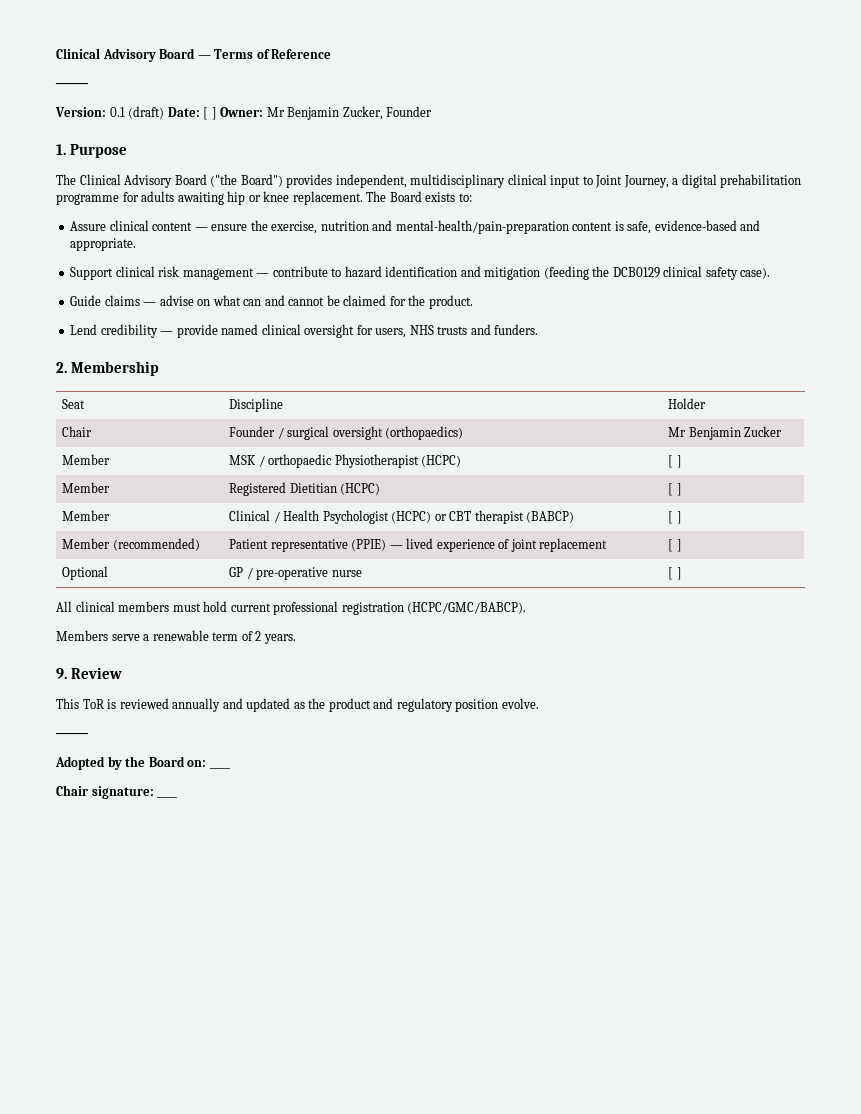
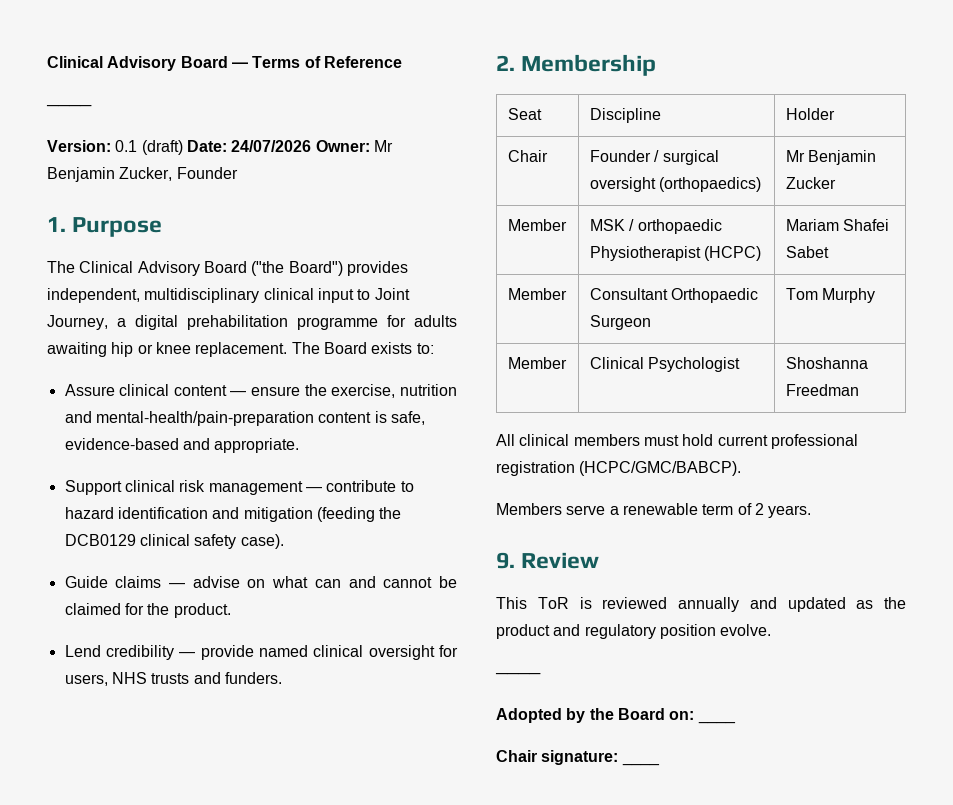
- Version: 0.1 (draft) Date: [ ] Owner: Mr Benjamin Zucker, Founder
+ Version: 0.1 (draft) Date: 24/07/2026 Owner: Mr Benjamin Zucker, Founder
- Member | MSK / orthopaedic Physiotherapist (HCPC) | [ ]
- Member | Registered Dietitian (HCPC) | [ ]
+ Member | MSK / orthopaedic Physiotherapist (HCPC) | Mariam Shafei Sabet
+ Member | Consultant Orthopaedic Surgeon | Tom Murphy
- Member | Clinical / Health Psychologist (HCPC) or CBT therapist (BABCP) | [ ]
- Member (recommended) | Patient representative (PPIE) — lived experience of joint replacement | [ ]
- Optional | GP / pre-operative nurse | [ ]
+ Member | Clinical Psychologist | Shoshanna Freedman

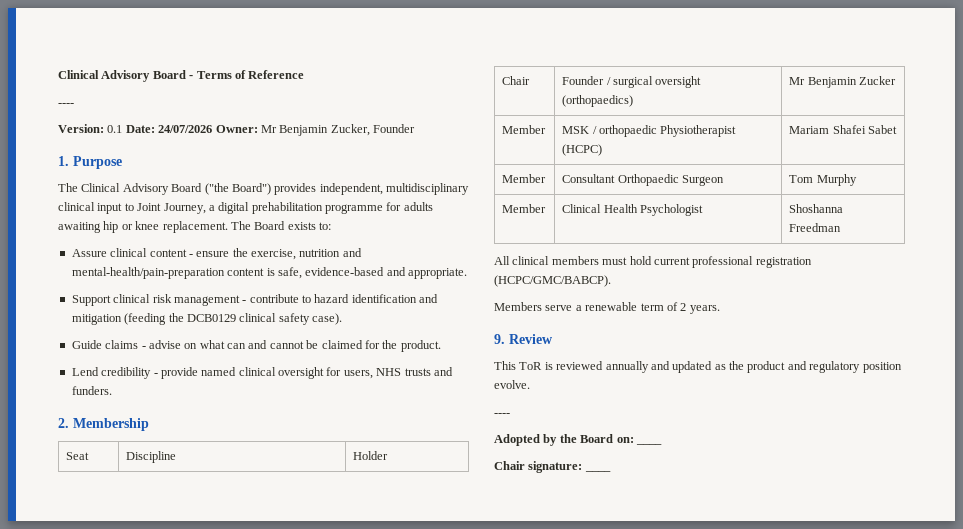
- Clinical Advisory Board — Terms of Reference
- ────
+ Clinical Advisory Board - Terms of Reference
+ ----
- Version: 0.1 (draft) Date: 24/07/2026 Owner: Mr Benjamin Zucker, Founder
+ Version: 0.1 Date: 24/07/2026 Owner: Mr Benjamin Zucker, Founder
- Assure clinical content — ensure the exercise, nutrition and mental-health/pain-preparation content is safe, evidence-based and appropriate.
+ Assure clinical content - ensure the exercise, nutrition and mental-health/pain-preparation content is safe, evidence-based and appropriate.
- Support clinical risk management — contribute to hazard identification and mitigation (feeding the DCB0129 clinical safety case).
+ Support clinical risk management - contribute to hazard identification and mitigation (feeding the DCB0129 clinical safety case).
- Guide claims — advise on what can and cannot be claimed for the product.
+ Guide claims - advise on what can and cannot be claimed for the product.
- Lend credibility — provide named clinical oversight for users, NHS trusts and funders.
+ Lend credibility - provide named clinical oversight for users, NHS trusts and funders.
- Member | Clinical Psychologist | Shoshanna Freedman
+ Member | Clinical Health Psychologist | Shoshanna Freedman
  This ToR is reviewed annually and updated as the product and regulatory position evolve.
- ────
+ ----

